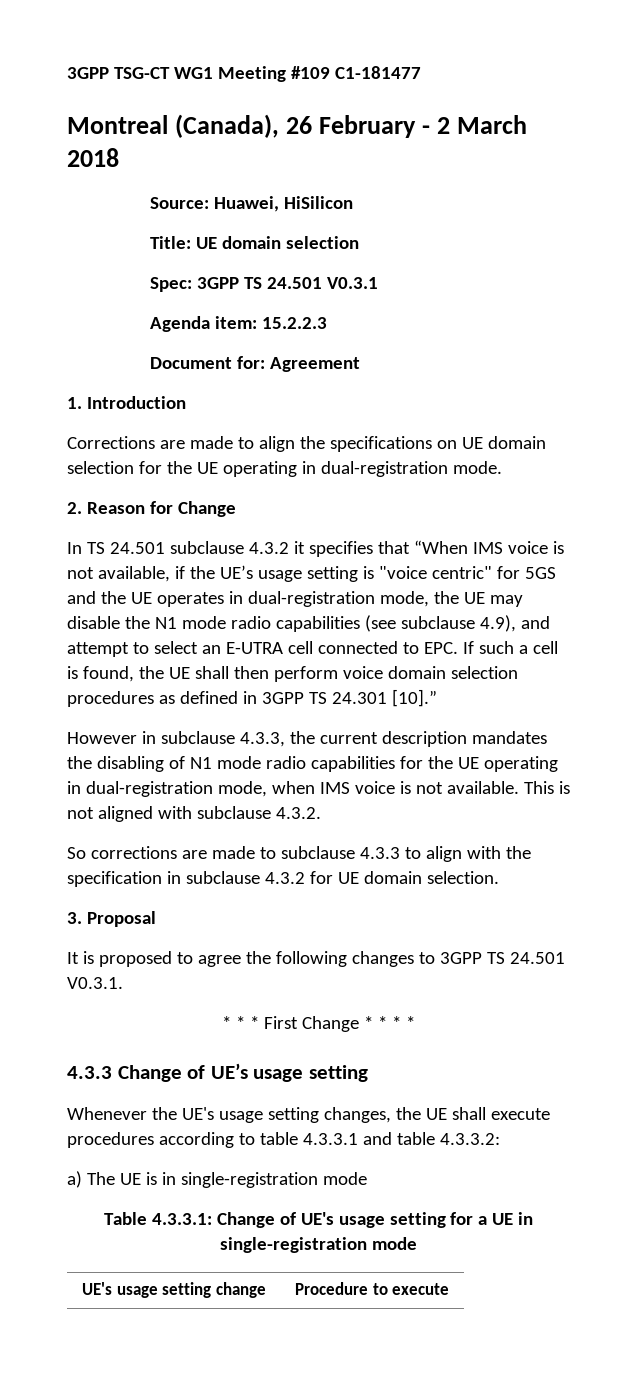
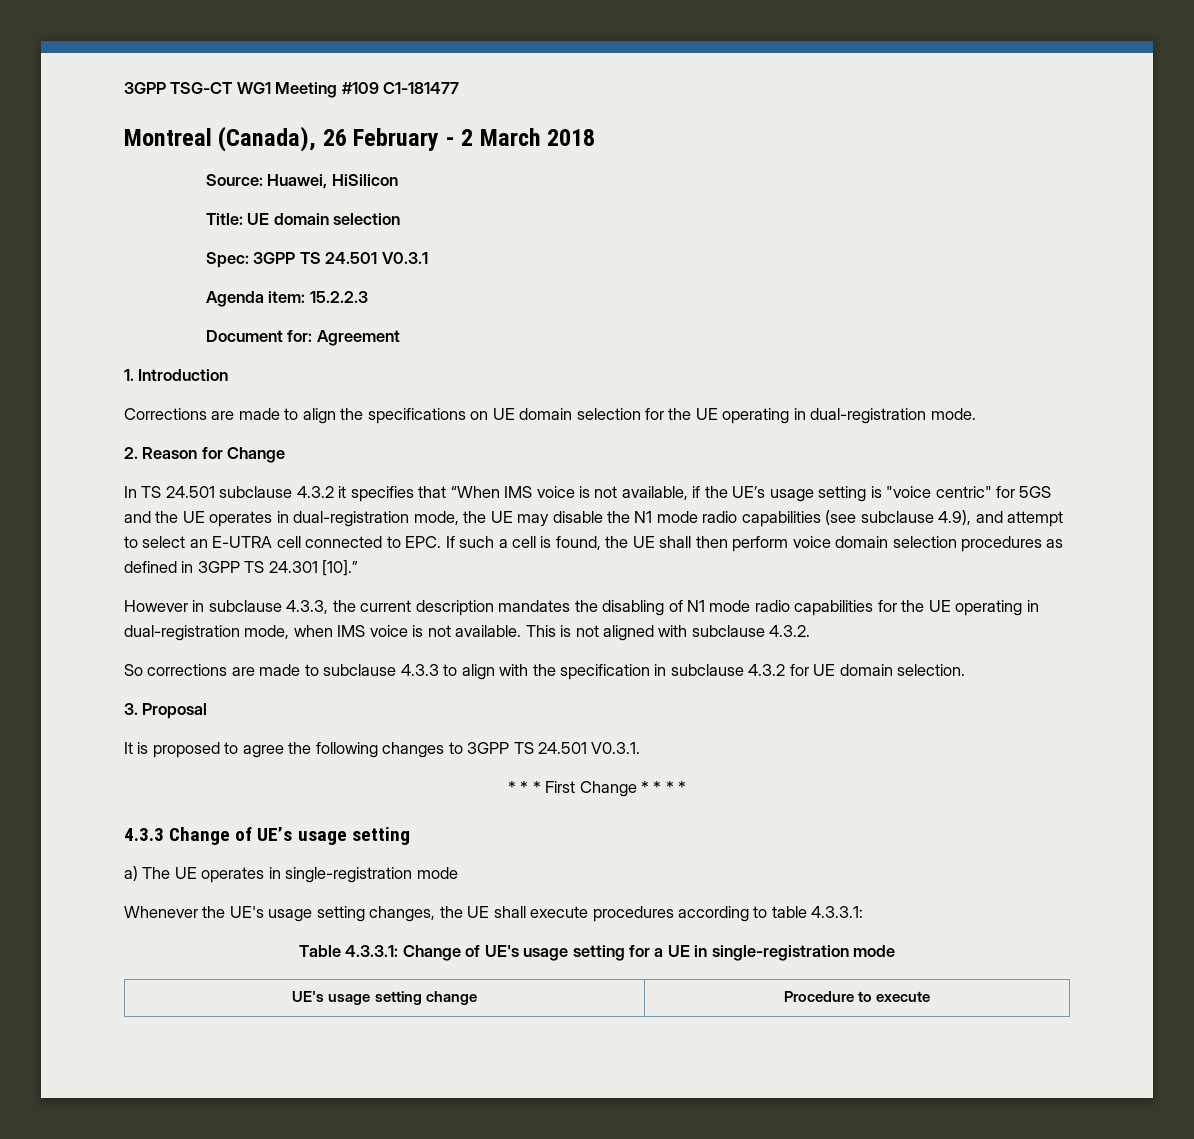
+ a) The UE operates in single-registration mode
- Whenever the UE's usage setting changes, the UE shall execute procedures according to table 4.3.3.1 and table 4.3.3.2:
- a) The UE is in single-registration mode
+ Whenever the UE's usage setting changes, the UE shall execute procedures according to table 4.3.3.1:

